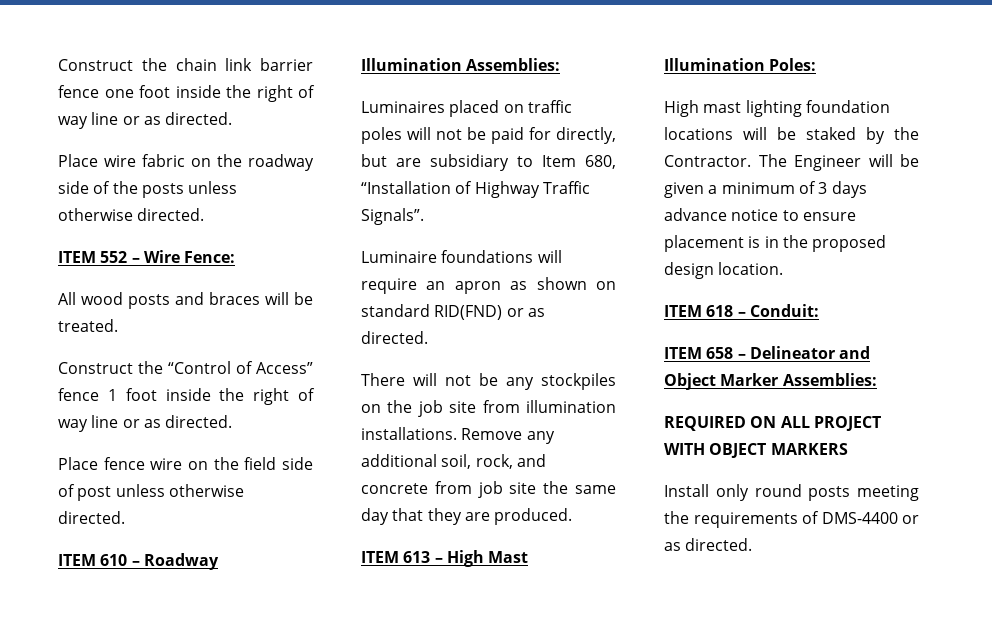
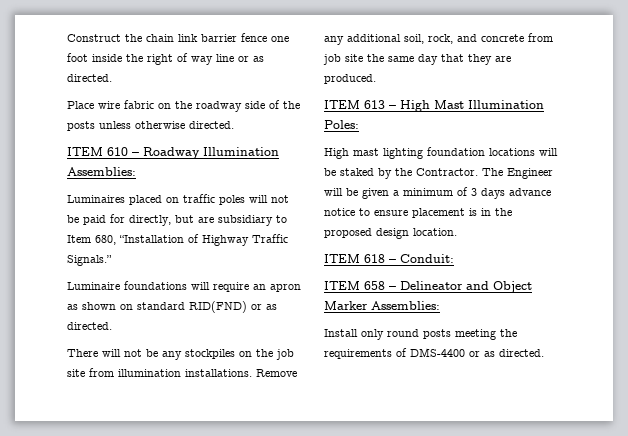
- ITEM 552 – Wire Fence:
- All wood posts and braces will be treated.
- Construct the “Control of Access” fence 1 foot inside the right of way line or as directed.
- Place fence wire on the field side of post unless otherwise directed.
- Luminaires placed on traffic poles will not be paid for directly, but are subsidiary to Item 680, “Installation of Highway Traffic Signals”.
+ Luminaires placed on traffic poles will not be paid for directly, but are subsidiary to Item 680, “Installation of Highway Traffic Signals.”
- REQUIRED ON ALL PROJECT WITH OBJECT MARKERS

